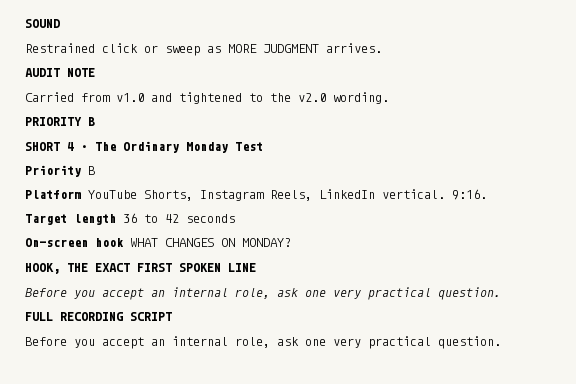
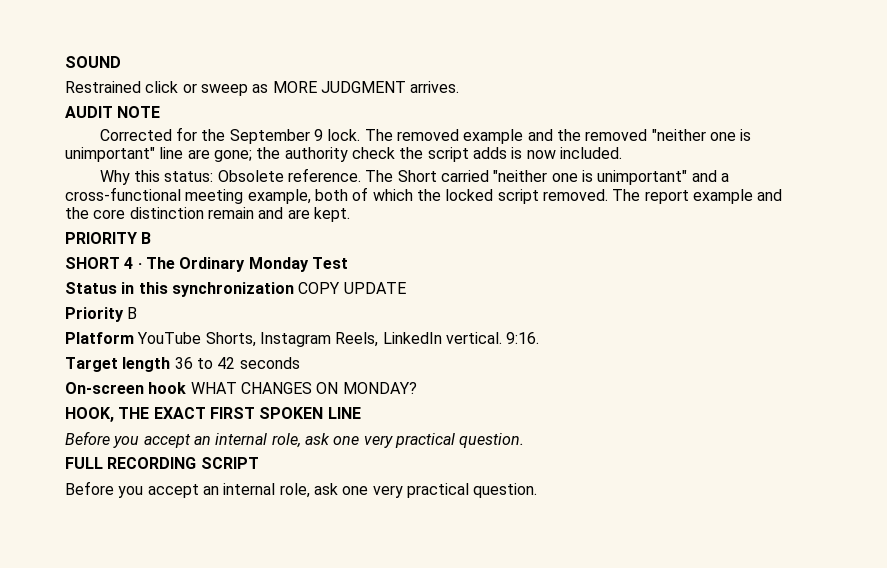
- Carried from v1.0 and tightened to the v2.0 wording.
+ Corrected for the September 9 lock. The removed example and the removed "neither one is unimportant" line are gone; the authority check the script adds is now included.
+ Why this status: Obsolete reference. The Short carried "neither one is unimportant" and a cross-functional meeting example, both of which the locked script removed. The report example and the core distinction remain and are kept.
+ Status in this synchronization COPY UPDATE

